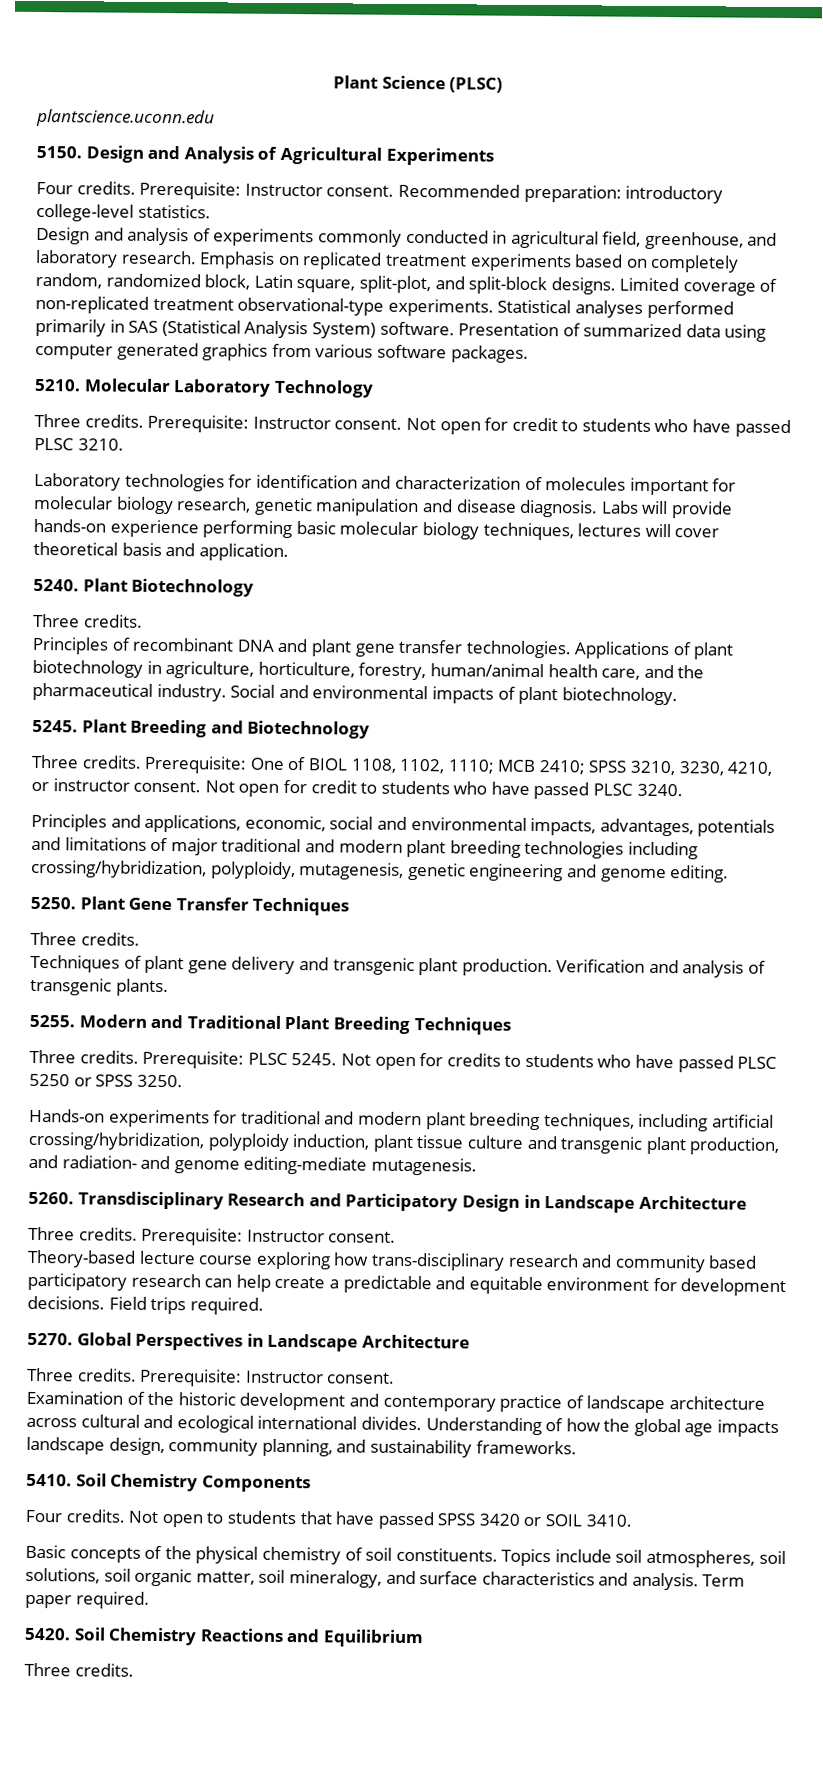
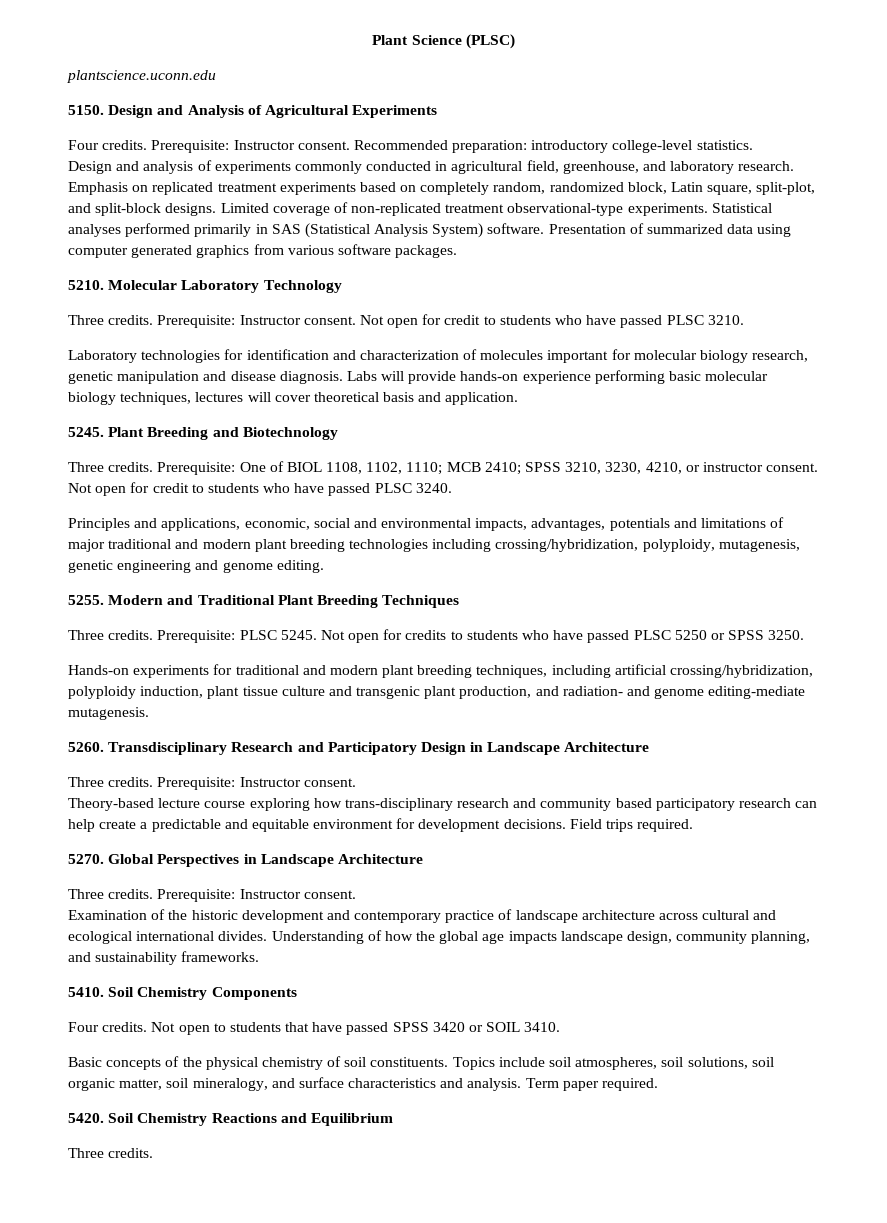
- 5240. Plant Biotechnology
- Three credits.
- Principles of recombinant DNA and plant gene transfer technologies. Applications of plant biotechnology in agriculture, horticulture, forestry, human/animal health care, and the pharmaceutical industry. Social and environmental impacts of plant biotechnology.
- 5250. Plant Gene Transfer Techniques
- Three credits.
- Techniques of plant gene delivery and transgenic plant production. Verification and analysis of transgenic plants.

